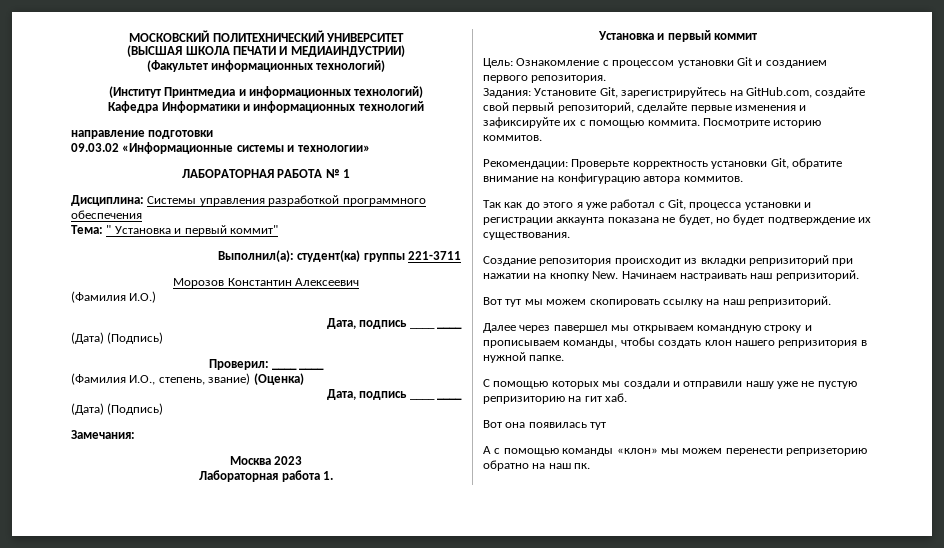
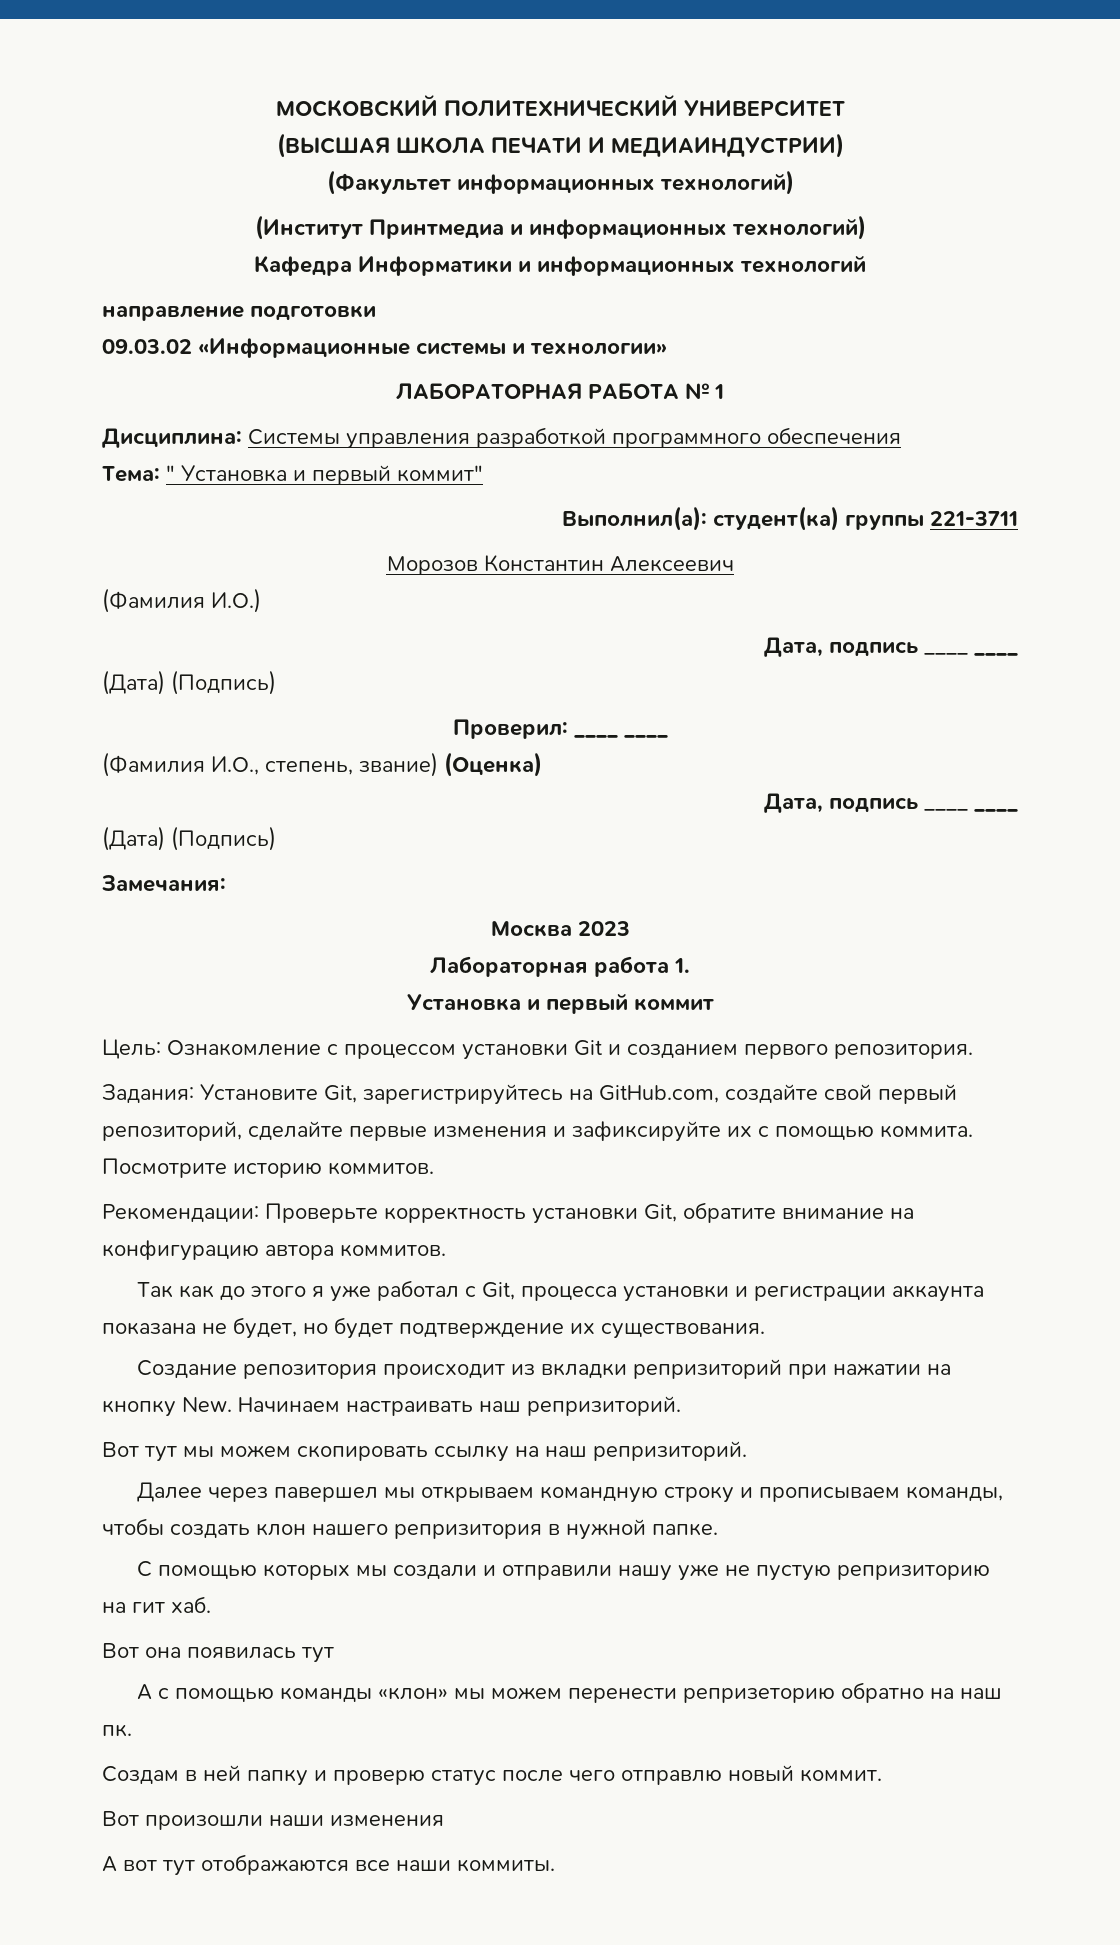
+ Создам в ней папку и проверю статус после чего отправлю новый коммит.
+ Вот произошли наши изменения
+ А вот тут отображаются все наши коммиты.

